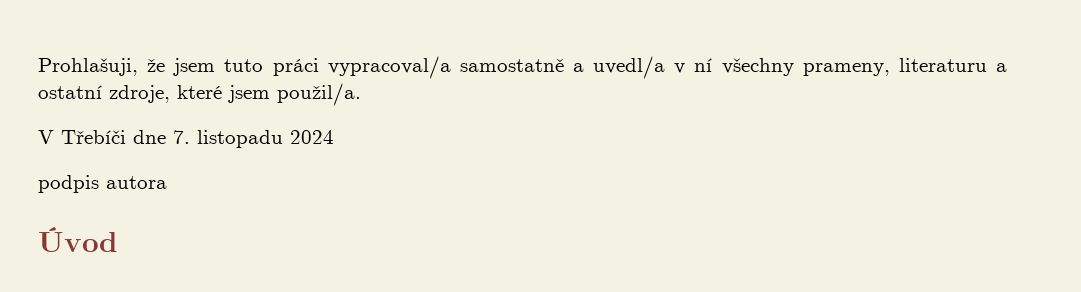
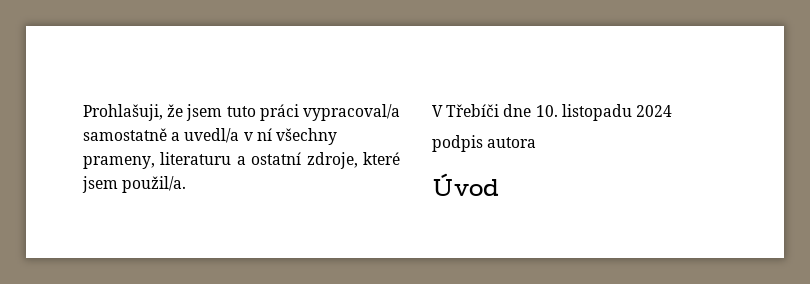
- V Třebíči dne 7. listopadu 2024
+ V Třebíči dne 10. listopadu 2024

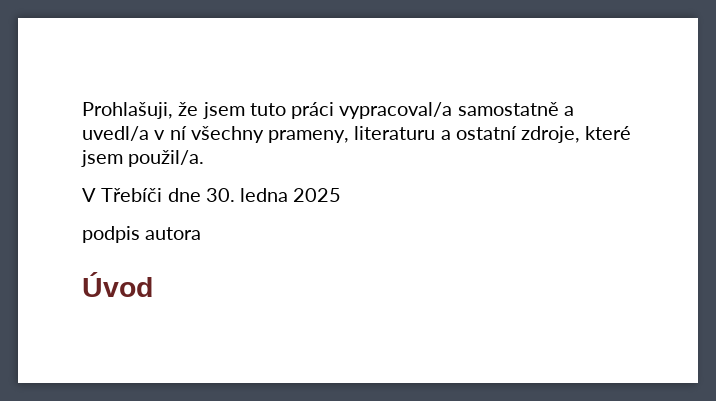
- V Třebíči dne 10. listopadu 2024
+ V Třebíči dne 30. ledna 2025

